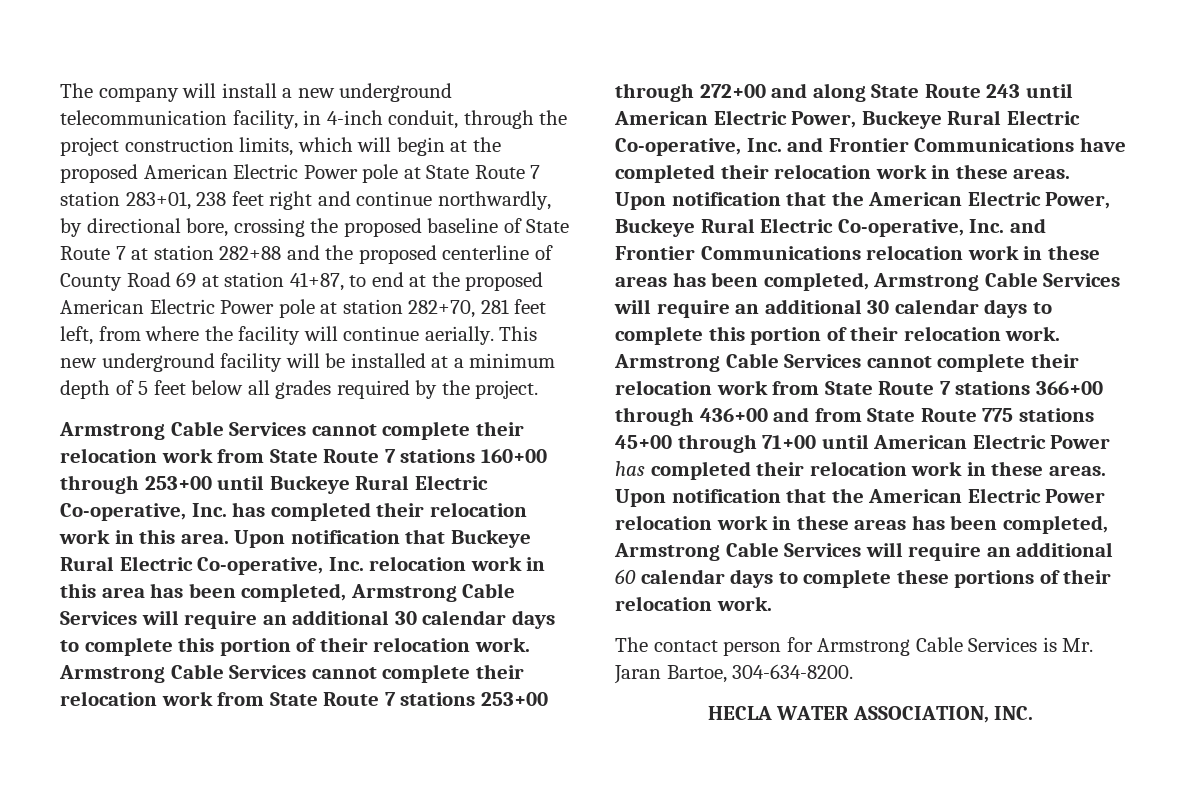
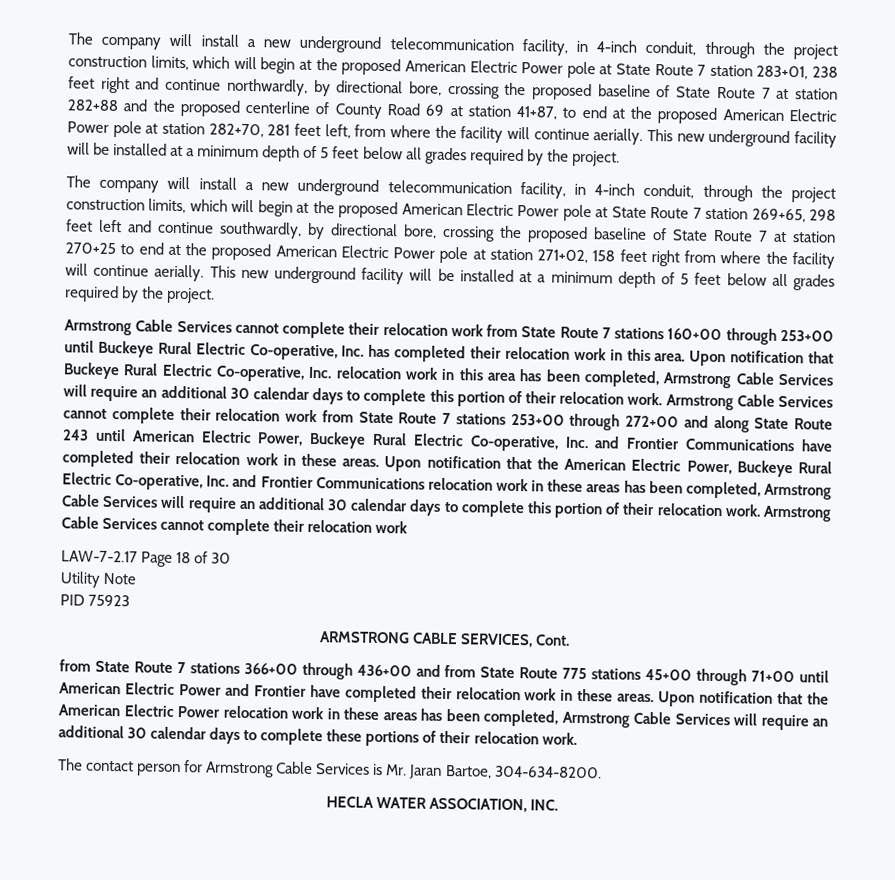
+ The company will install a new underground telecommunication facility, in 4-inch conduit, through the project construction limits, which will begin at the proposed American Electric Power pole at State Route 7 station 269+65, 298 feet left and continue southwardly, by directional bore, crossing the proposed baseline of State Route 7 at station 270+25 to end at the proposed American Electric Power pole at station 271+02, 158 feet right from where the facility will continue aerially. This new underground facility will be installed at a minimum depth of 5 feet below all grades required by the project.
- Upon notification that the American Electric Power, Buckeye Rural Electric Co-operative, Inc. and Frontier Communications relocation work in these areas has been completed, Armstrong Cable Services will require an additional 30 calendar days to complete this portion of their relocation work. Armstrong Cable Services cannot complete their relocation work from State Route 7 stations 366+00 through 436+00 and from State Route 775 stations 45+00 through 71+00 until American Electric Power has completed their relocation work in these areas.
+ Upon notification that the American Electric Power, Buckeye Rural Electric Co-operative, Inc. and Frontier Communications relocation work in these areas has been completed, Armstrong Cable Services will require an additional 30 calendar days to complete this portion of their relocation work. Armstrong Cable Services cannot complete their relocation work
+ LAW-7-2.17 Page 18 of 30
+ Utility Note
+ PID 75923
+ ARMSTRONG CABLE SERVICES, Cont.
+ from State Route 7 stations 366+00 through 436+00 and from State Route 775 stations 45+00 through 71+00 until American Electric Power and Frontier have completed their relocation work in these areas.
- Upon notification that the American Electric Power relocation work in these areas has been completed, Armstrong Cable Services will require an additional 60 calendar days to complete these portions of their relocation work.
+ Upon notification that the American Electric Power relocation work in these areas has been completed, Armstrong Cable Services will require an additional 30 calendar days to complete these portions of their relocation work.

